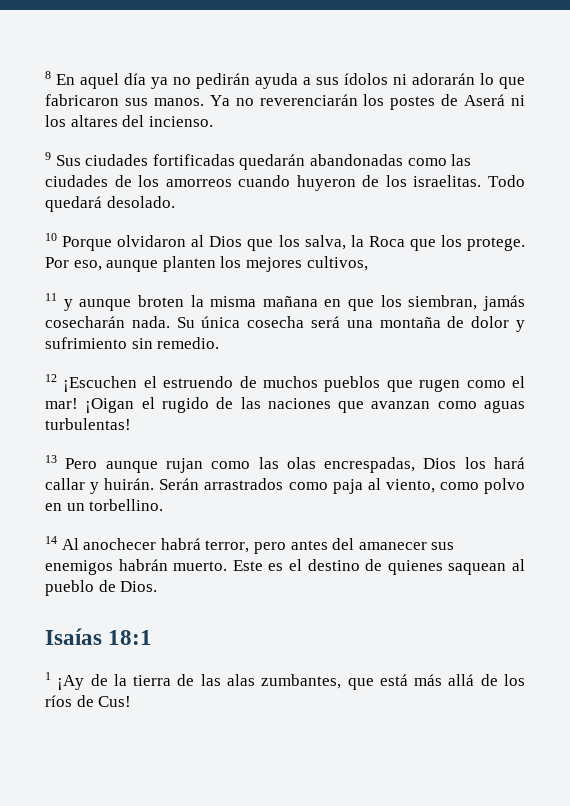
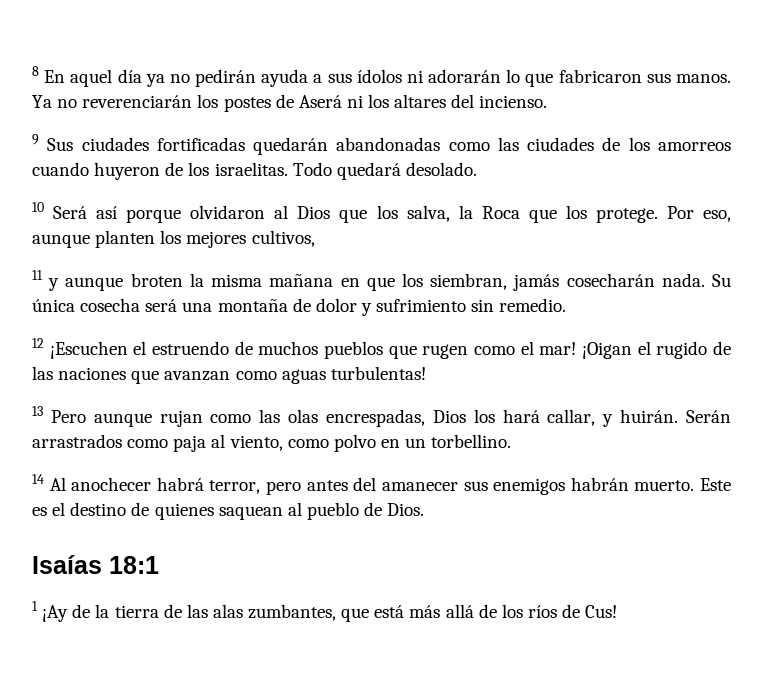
- 10 Porque olvidaron al Dios que los salva, la Roca que los protege.
+ 10 Será así porque olvidaron al Dios que los salva, la Roca que los protege.
- 13 Pero aunque rujan como las olas encrespadas, Dios los hará callar y huirán.
+ 13 Pero aunque rujan como las olas encrespadas, Dios los hará callar, y huirán.

